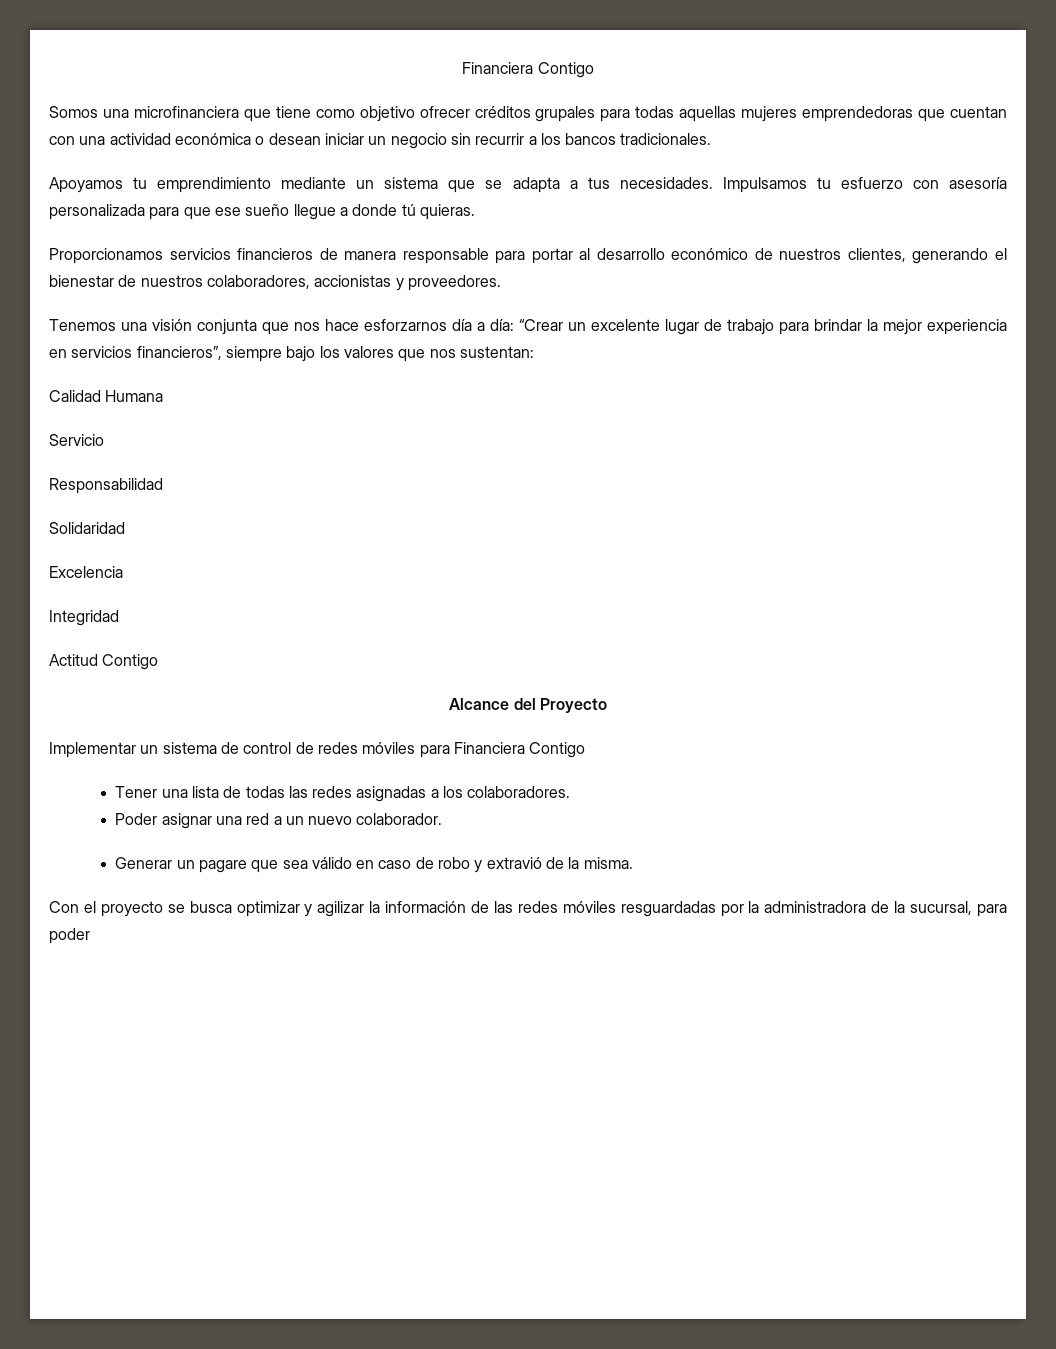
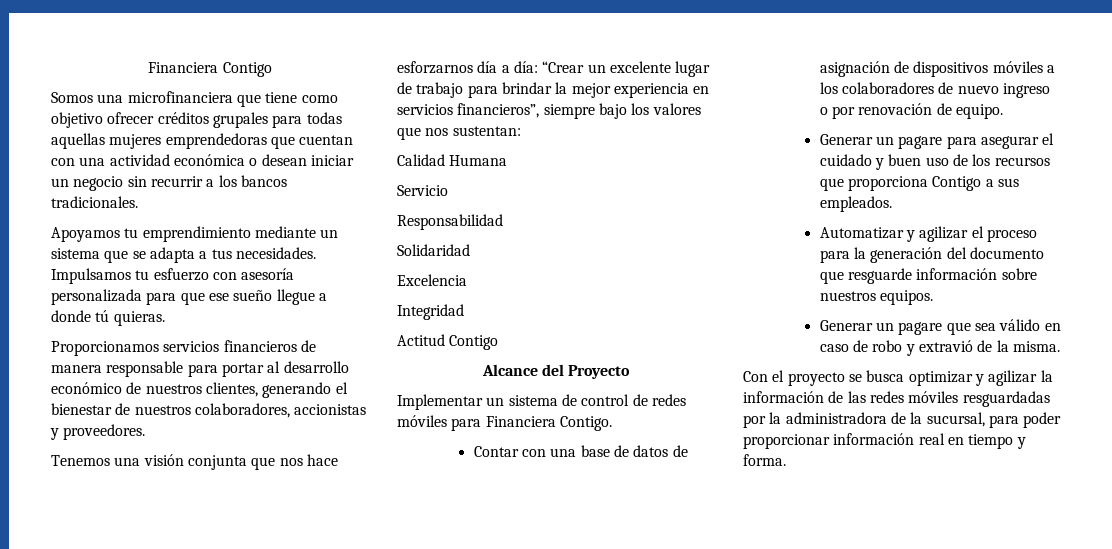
- Implementar un sistema de control de redes móviles para Financiera Contigo
- Tener una lista de todas las redes asignadas a los colaboradores.
- Poder asignar una red a un nuevo colaborador.
+ Implementar un sistema de control de redes móviles para Financiera Contigo.
+ Contar con una base de datos de asignación de dispositivos móviles a los colaboradores de nuevo ingreso o por renovación de equipo.
+ Generar un pagare para asegurar el cuidado y buen uso de los recursos que proporciona Contigo a sus empleados.
+ Automatizar y agilizar el proceso para la generación del documento que resguarde información sobre nuestros equipos.
- Con el proyecto se busca optimizar y agilizar la información de las redes móviles resguardadas por la administradora de la sucursal, para poder
+ Con el proyecto se busca optimizar y agilizar la información de las redes móviles resguardadas por la administradora de la sucursal, para poder proporcionar información real en tiempo y forma.

